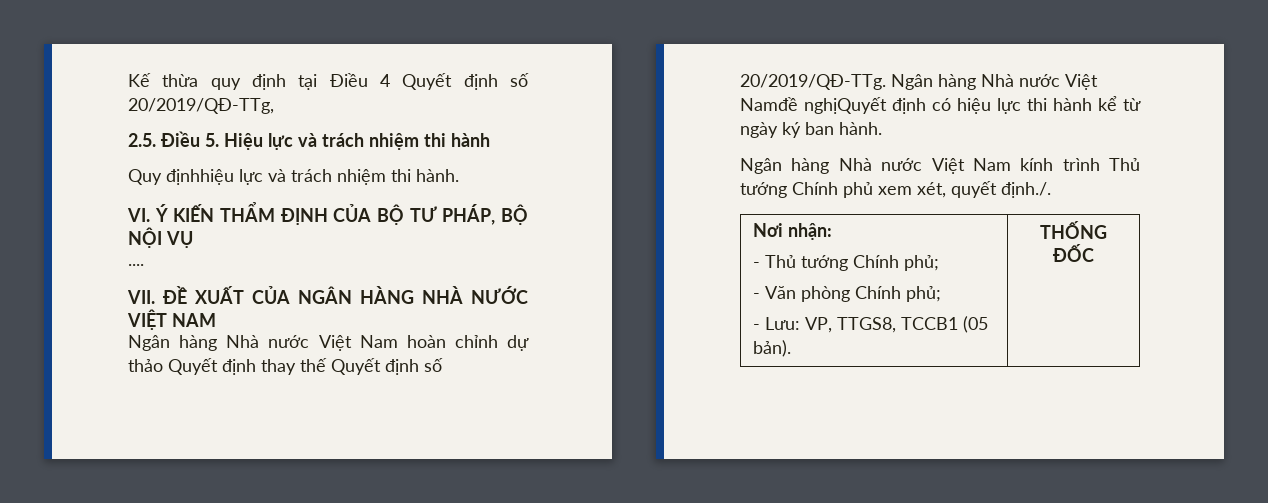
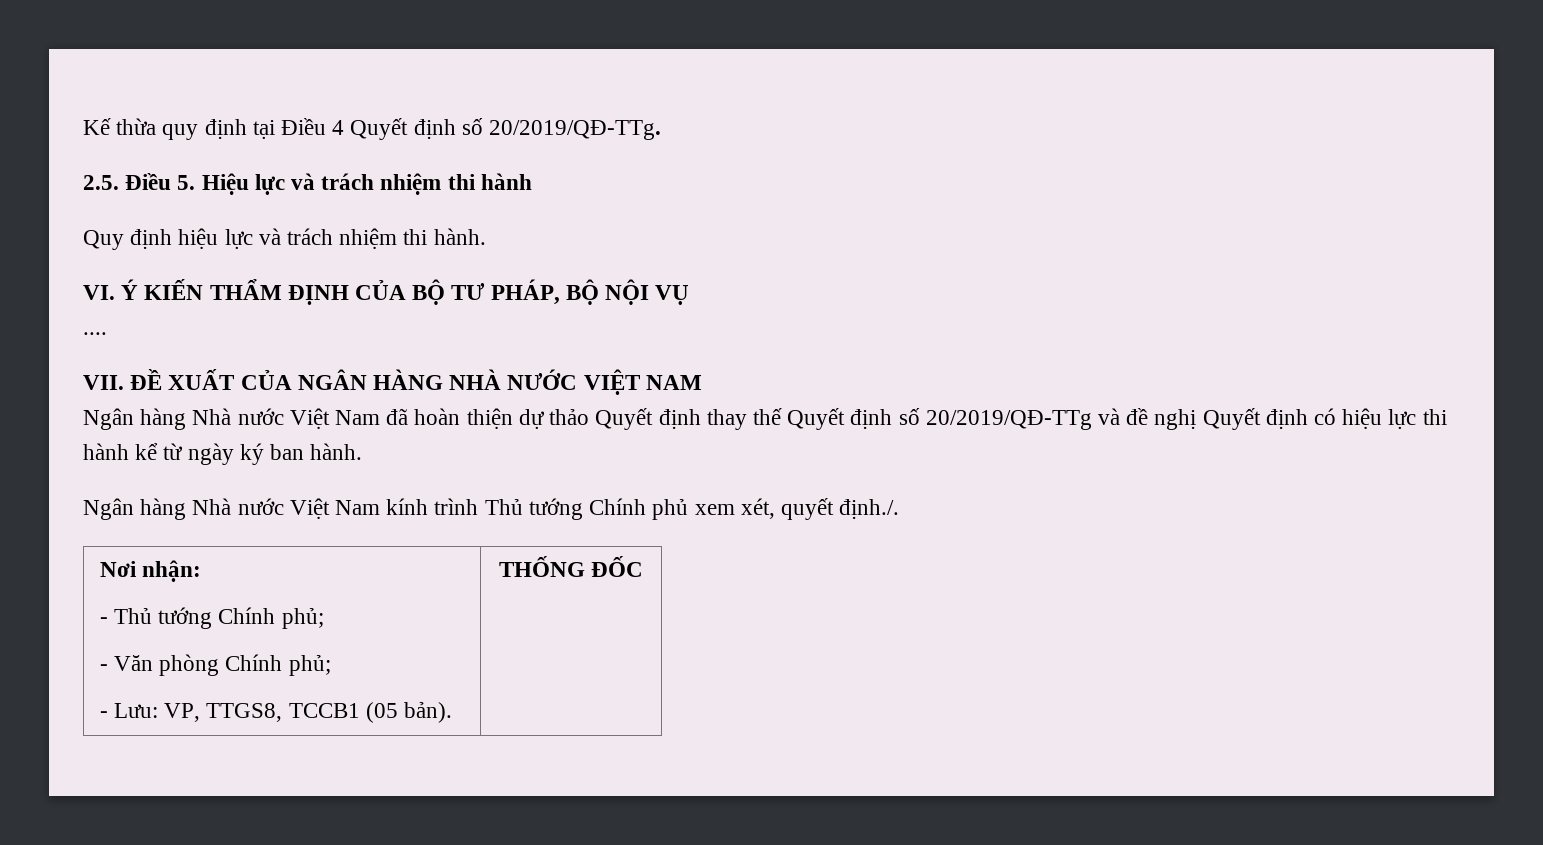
- Kế thừa quy định tại Điều 4 Quyết định số 20/2019/QĐ-TTg,
+ Kế thừa quy định tại Điều 4 Quyết định số 20/2019/QĐ-TTg.
- Quy địnhhiệu lực và trách nhiệm thi hành.
+ Quy định hiệu lực và trách nhiệm thi hành.
- Ngân hàng Nhà nước Việt Nam hoàn chỉnh dự thảo Quyết định thay thế Quyết định số 20/2019/QĐ-TTg. Ngân hàng Nhà nước Việt Namđề nghịQuyết định có hiệu lực thi hành kể từ ngày ký ban hành.
+ Ngân hàng Nhà nước Việt Nam đã hoàn thiện dự thảo Quyết định thay thế Quyết định số 20/2019/QĐ-TTg và đề nghị Quyết định có hiệu lực thi hành kể từ ngày ký ban hành.

